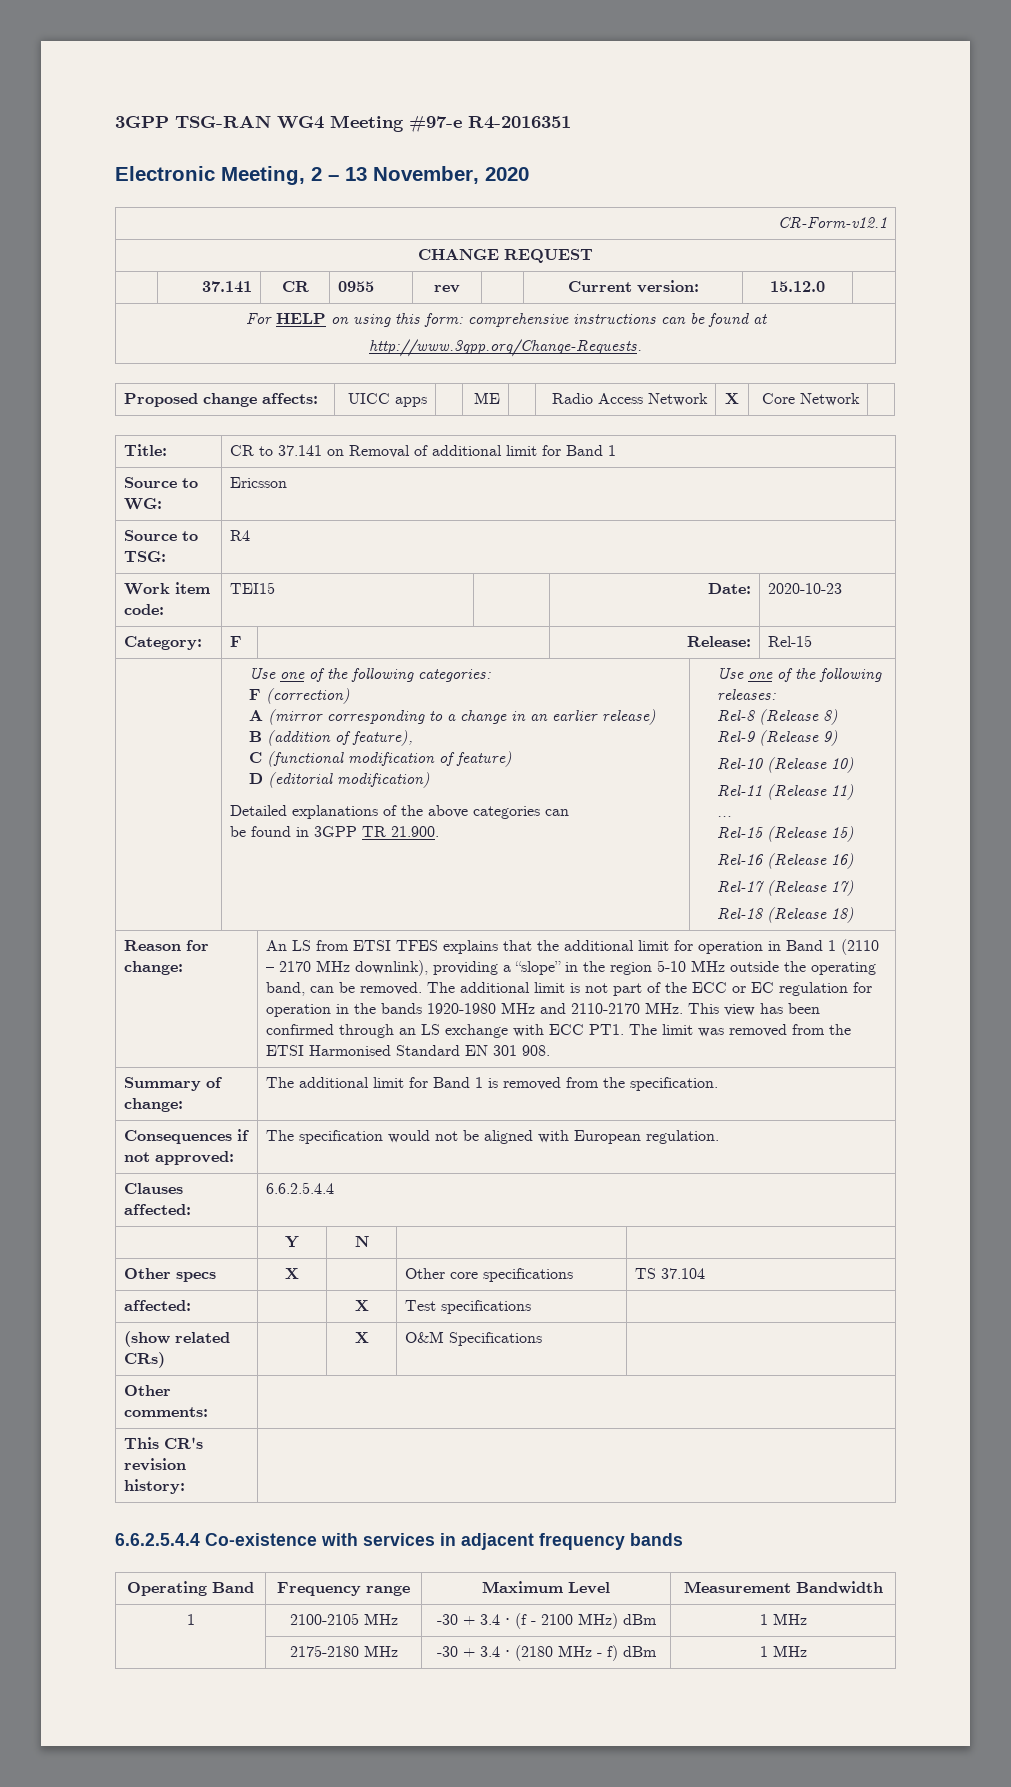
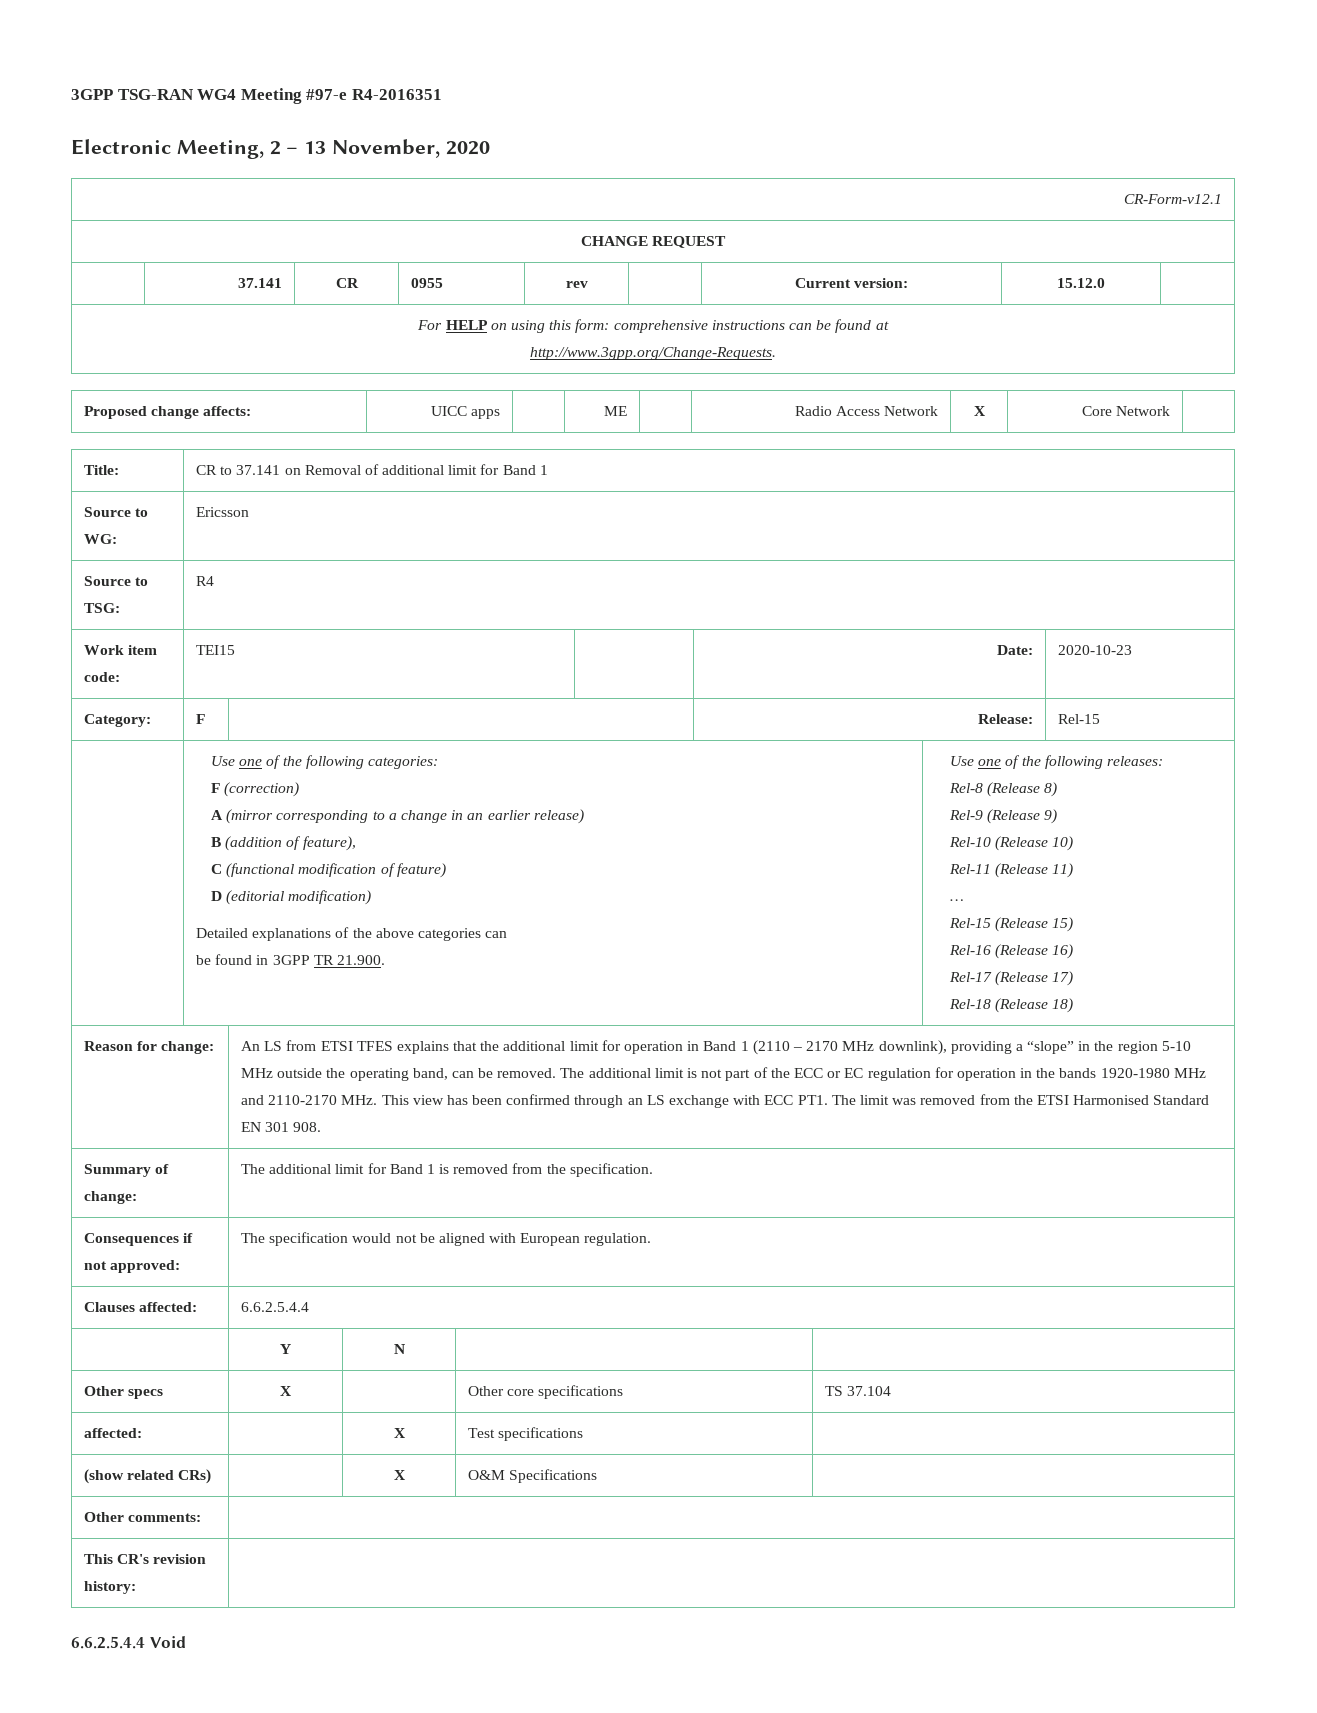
- 6.6.2.5.4.4 Co-existence with services in adjacent frequency bands
- Operating Band | Frequency range | Maximum Level | Measurement Bandwidth
- 1 | 2100-2105 MHz | -30 + 3.4 ⋅ (f - 2100 MHz) dBm | 1 MHz
- | 2175-2180 MHz | -30 + 3.4 ⋅ (2180 MHz - f) dBm | 1 MHz
+ 6.6.2.5.4.4 Void

